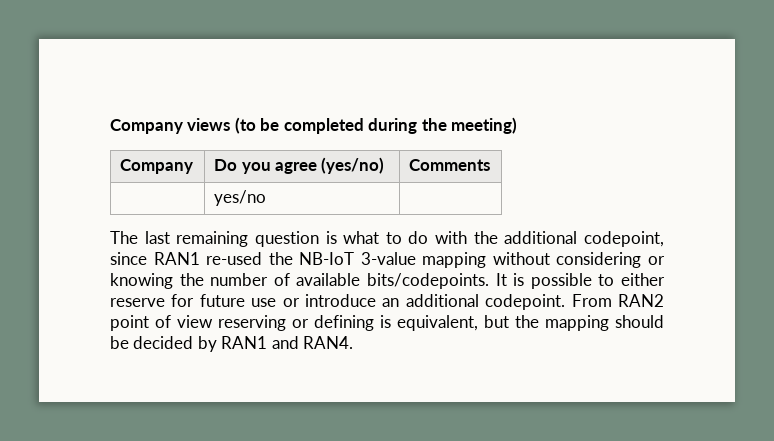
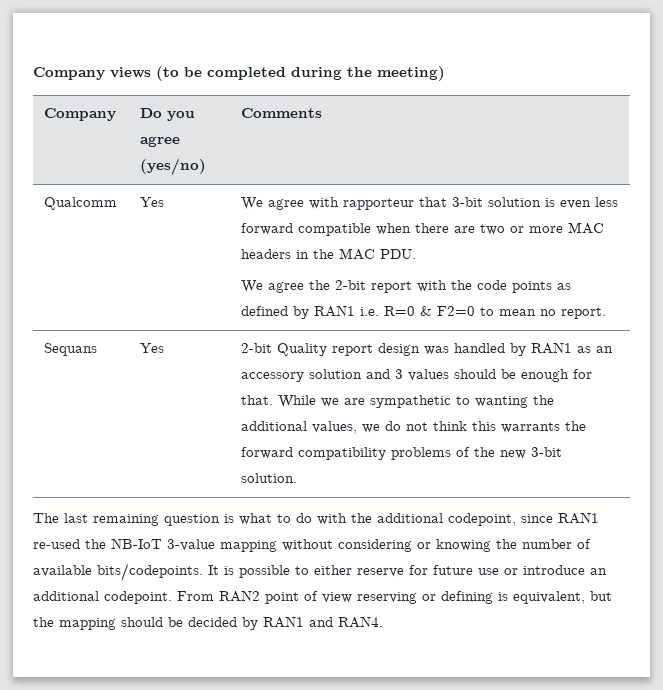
- yes/no
+ Qualcomm | Yes | We agree with rapporteur that 3-bit solution is even less forward compatible when there are two or more MAC headers in the MAC PDU.
+ We agree the 2-bit report with the code points as defined by RAN1 i.e. R=0 & F2=0 to mean no report.
+ Sequans | Yes | 2-bit Quality report design was handled by RAN1 as an accessory solution and 3 values should be enough for that. While we are sympathetic to wanting the additional values, we do not think this warrants the forward compatibility problems of the new 3-bit solution.

